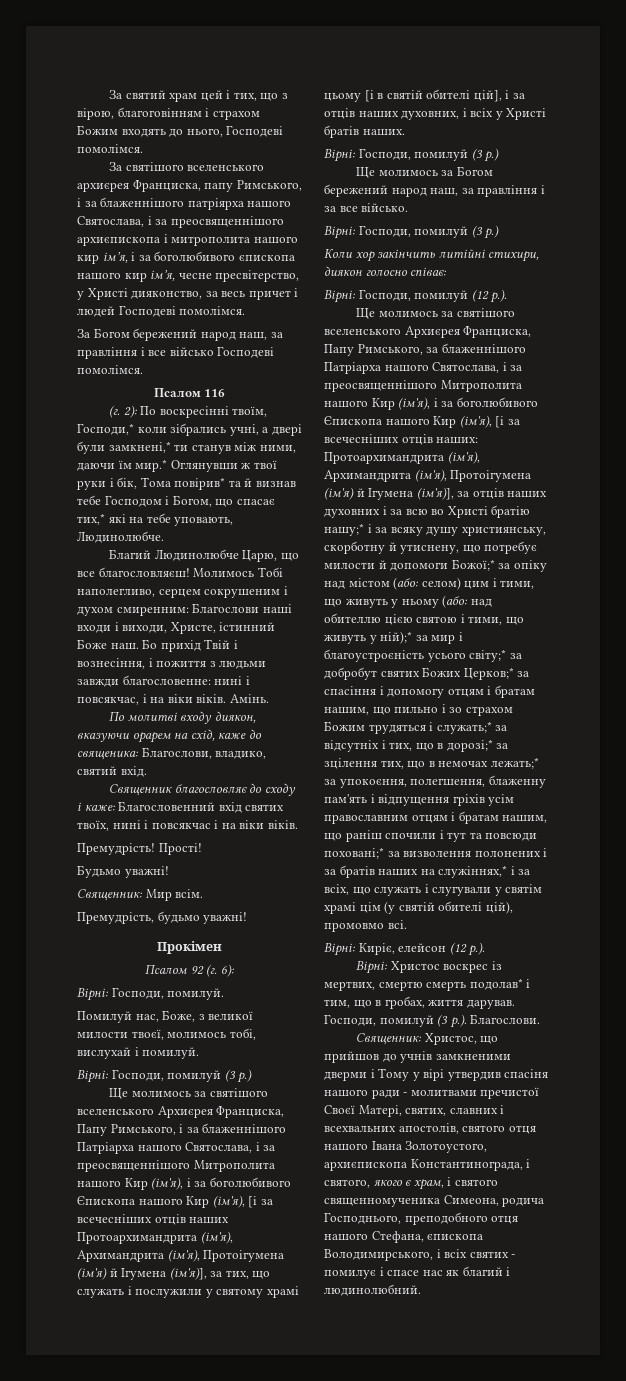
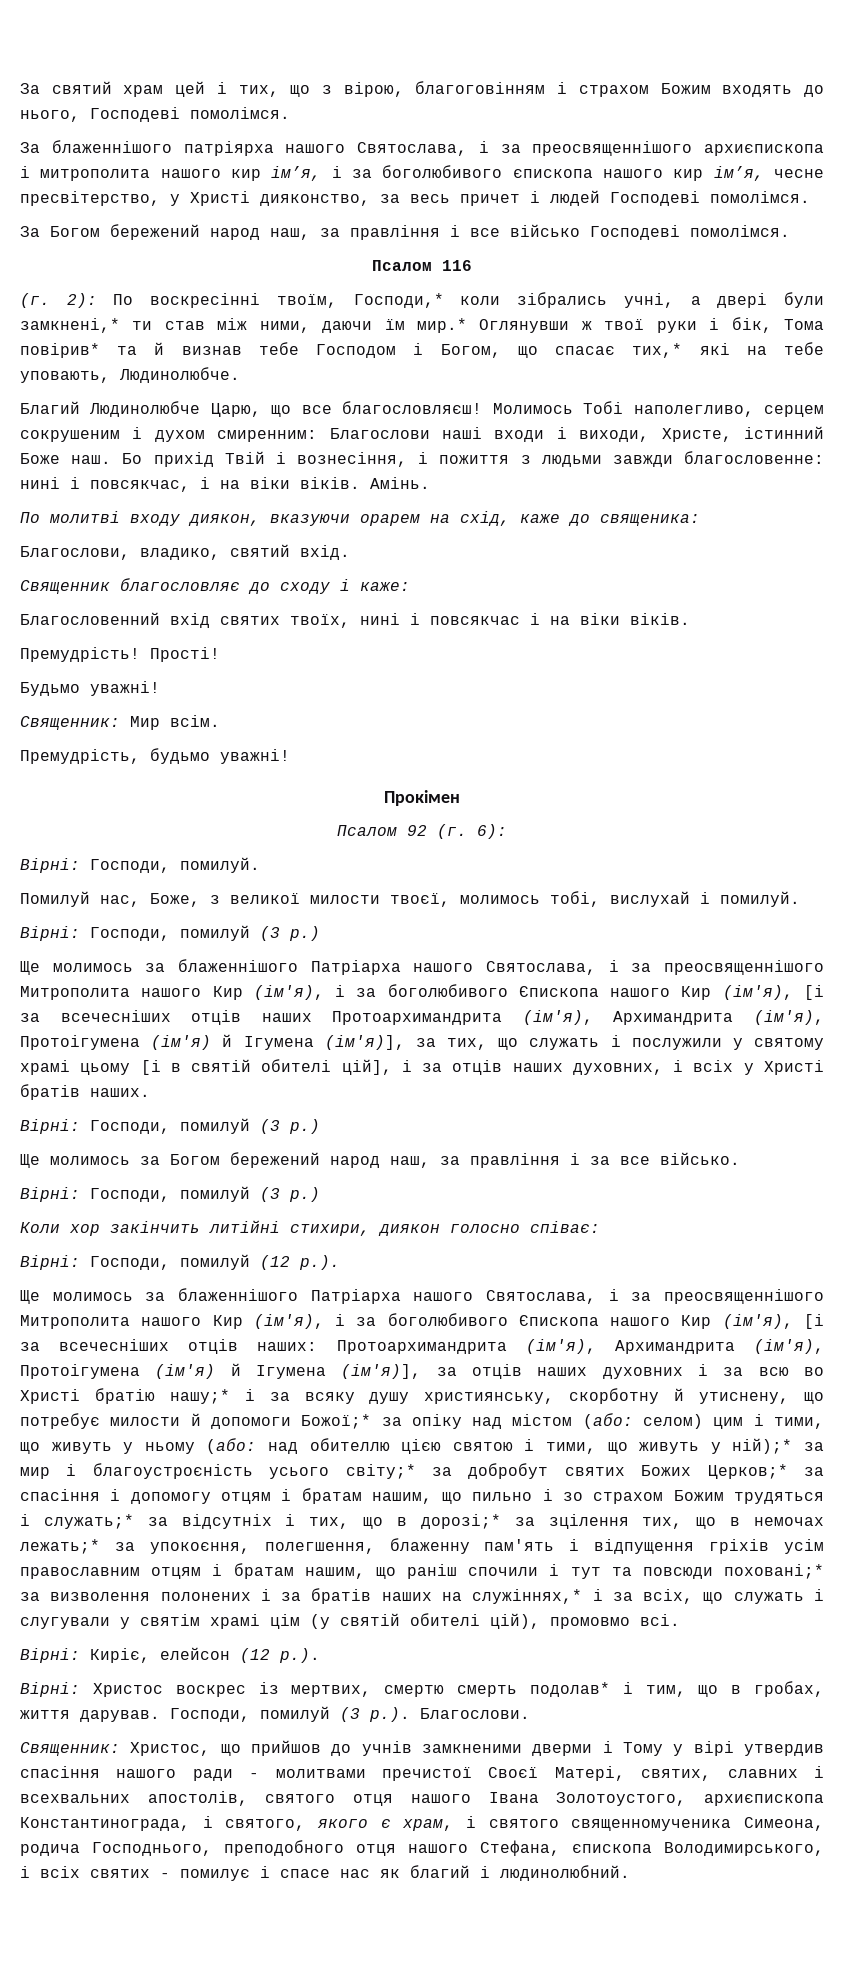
- За святішого вселенського архиєрея Франциска, папу Римського, і за блаженнішого патріярха нашого Святослава, і за преосвященнішого архиєпископа і митрополита нашого кир ім’я, і за боголюбивого єпископа нашого кир ім’я, чесне пресвітерство, у Христі дияконство, за весь причет і людей Господеві помолімся.
+ За блаженнішого патріярха нашого Святослава, і за преосвященнішого архиєпископа і митрополита нашого кир ім’я, і за боголюбивого єпископа нашого кир ім’я, чесне пресвітерство, у Христі дияконство, за весь причет і людей Господеві помолімся.
- (г. 2): По воскресінні твоїм, Господи,* коли зібрались учні, а двері були замкнені,* ти станув між ними, даючи їм мир.* Оглянувши ж твої руки і бік, Тома повірив* та й визнав тебе Господом і Богом, що спасає тих,* які на тебе уповають, Людинолюбче.
+ (г. 2): По воскресінні твоїм, Господи,* коли зібрались учні, а двері були замкнені,* ти став між ними, даючи їм мир.* Оглянувши ж твої руки і бік, Тома повірив* та й визнав тебе Господом і Богом, що спасає тих,* які на тебе уповають, Людинолюбче.
- По молитві входу диякон, вказуючи орарем на схід, каже до священика: Благослови, владико, святий вхід.
+ По молитві входу диякон, вказуючи орарем на схід, каже до священика:
+ Благослови, владико, святий вхід.
- Священник благословляє до сходу і каже: Благословенний вхід святих твоїх, нині і повсякчас і на віки віків.
+ Священник благословляє до сходу і каже:
+ Благословенний вхід святих твоїх, нині і повсякчас і на віки віків.
- Ще молимось за святішого вселенського Архиєрея Франциска, Папу Римського, і за блаженнішого Патріарха нашого Святослава, і за преосвященнішого Митрополита нашого Кир (ім'я), і за боголюбивого Єпископа нашого Кир (ім'я), [і за всечесніших отців наших Протоархимандрита (ім'я), Архимандрита (ім'я), Протоігумена (ім'я) й Ігумена (ім'я)], за тих, що служать і послужили у святому храмі цьому [і в святій обителі цій], і за отців наших духовних, і всіх у Христі братів наших.
+ Ще молимось за блаженнішого Патріарха нашого Святослава, і за преосвященнішого Митрополита нашого Кир (ім'я), і за боголюбивого Єпископа нашого Кир (ім'я), [і за всечесніших отців наших Протоархимандрита (ім'я), Архимандрита (ім'я), Протоігумена (ім'я) й Ігумена (ім'я)], за тих, що служать і послужили у святому храмі цьому [і в святій обителі цій], і за отців наших духовних, і всіх у Христі братів наших.
- Ще молимось за святішого вселенського Архиєрея Франциска, Папу Римського, за блаженнішого Патріарха нашого Святослава, і за преосвященнішого Митрополита нашого Кир (ім'я), і за боголюбивого Єпископа нашого Кир (ім'я), [і за всечесніших отців наших:
+ Ще молимось за блаженнішого Патріарха нашого Святослава, і за преосвященнішого Митрополита нашого Кир (ім'я), і за боголюбивого Єпископа нашого Кир (ім'я), [і за всечесніших отців наших:
- Христос, що прийшов до учнів замкненими дверми і Тому у вірі утвердив спасіня нашого ради - молитвами пречистої Своєї Матері, святих, славних і всехвальних апостолів, святого отця нашого Івана Золотоустого, архиєпископа Константинограда, і святого, якого є храм, і святого священномученика Симеона, родича Господнього, преподобного отця нашого Стефана, єпископа Володимирського, і всіх святих - помилує і спасе нас як благий і людинолюбний.
+ Христос, що прийшов до учнів замкненими дверми і Тому у вірі утвердив спасіння нашого ради - молитвами пречистої Своєї Матері, святих, славних і всехвальних апостолів, святого отця нашого Івана Золотоустого, архиєпископа Константинограда, і святого, якого є храм, і святого священномученика Симеона, родича Господнього, преподобного отця нашого Стефана, єпископа Володимирського, і всіх святих - помилує і спасе нас як благий і людинолюбний.

